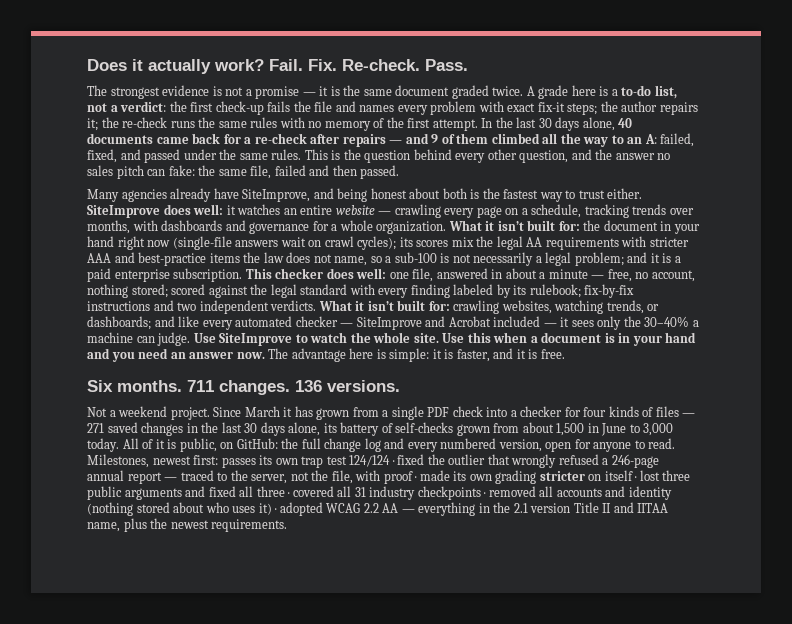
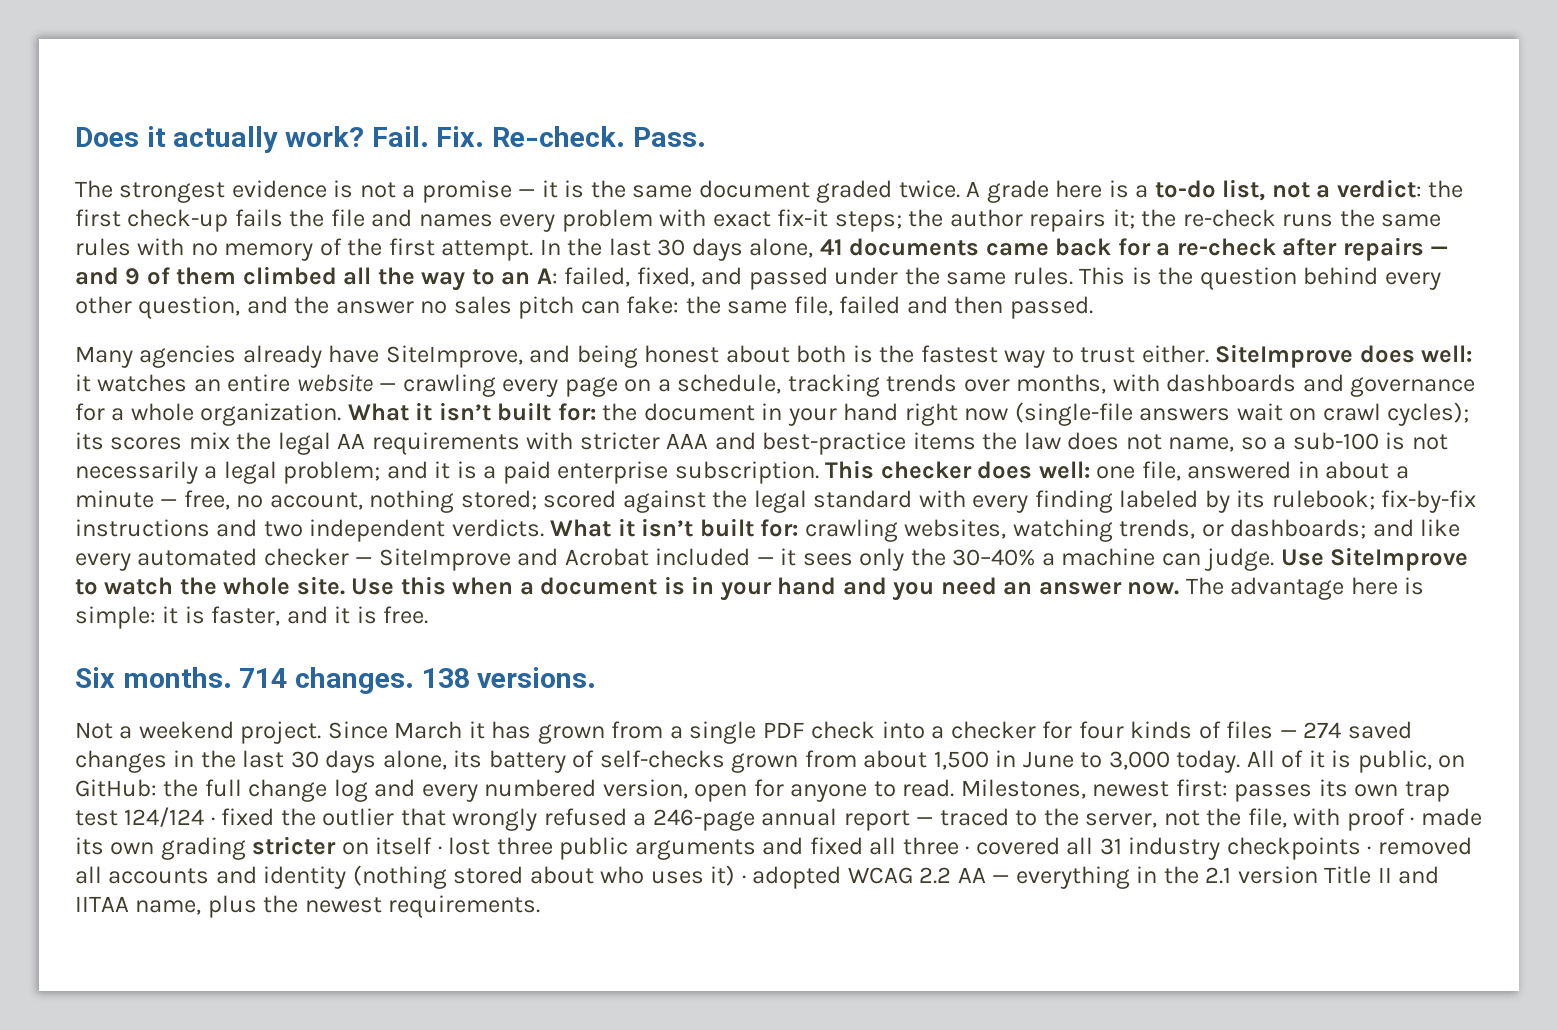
- In the last 30 days alone, 40 documents came back for a re-check after repairs — and 9 of them climbed all the way to an A: failed, fixed, and passed under the same rules.
+ In the last 30 days alone, 41 documents came back for a re-check after repairs — and 9 of them climbed all the way to an A: failed, fixed, and passed under the same rules.
- 711 changes. 136 versions.
+ 714 changes. 138 versions.
- Since March it has grown from a single PDF check into a checker for four kinds of files — 271 saved changes in the last 30 days alone, its battery of self-checks grown from about 1,500 in June to 3,000 today.
+ Since March it has grown from a single PDF check into a checker for four kinds of files — 274 saved changes in the last 30 days alone, its battery of self-checks grown from about 1,500 in June to 3,000 today.

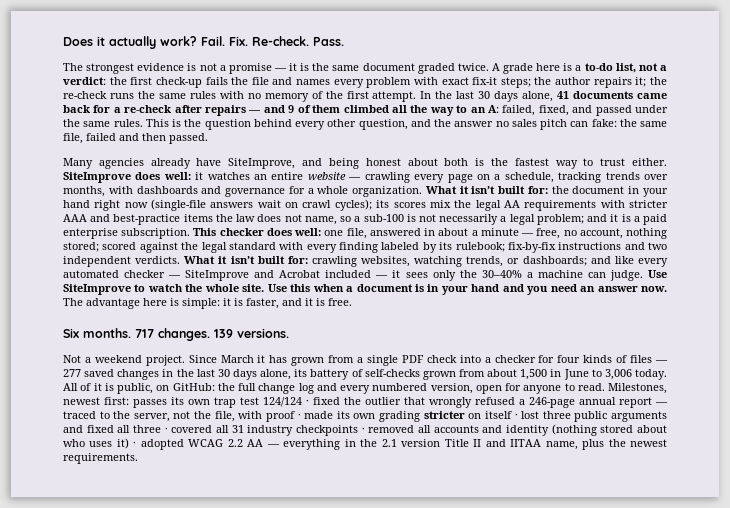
- 714 changes. 138 versions.
+ 717 changes. 139 versions.
- Since March it has grown from a single PDF check into a checker for four kinds of files — 274 saved changes in the last 30 days alone, its battery of self-checks grown from about 1,500 in June to 3,000 today.
+ Since March it has grown from a single PDF check into a checker for four kinds of files — 277 saved changes in the last 30 days alone, its battery of self-checks grown from about 1,500 in June to 3,006 today.

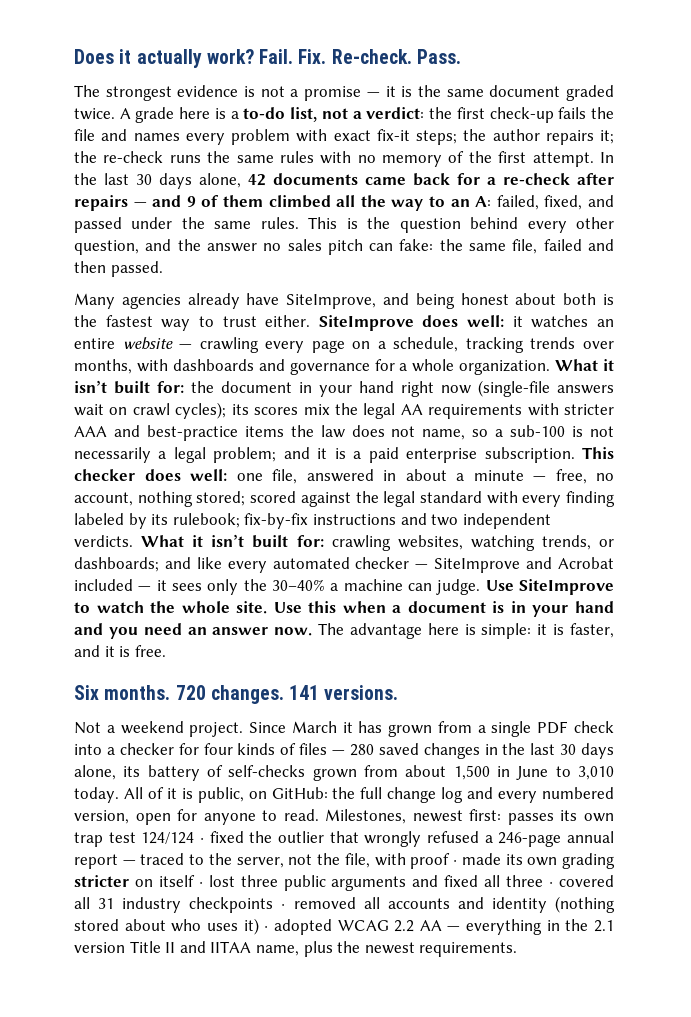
- In the last 30 days alone, 41 documents came back for a re-check after repairs — and 9 of them climbed all the way to an A: failed, fixed, and passed under the same rules.
+ In the last 30 days alone, 42 documents came back for a re-check after repairs — and 9 of them climbed all the way to an A: failed, fixed, and passed under the same rules.
- 717 changes. 139 versions.
+ 720 changes. 141 versions.
- Since March it has grown from a single PDF check into a checker for four kinds of files — 277 saved changes in the last 30 days alone, its battery of self-checks grown from about 1,500 in June to 3,006 today.
+ Since March it has grown from a single PDF check into a checker for four kinds of files — 280 saved changes in the last 30 days alone, its battery of self-checks grown from about 1,500 in June to 3,010 today.

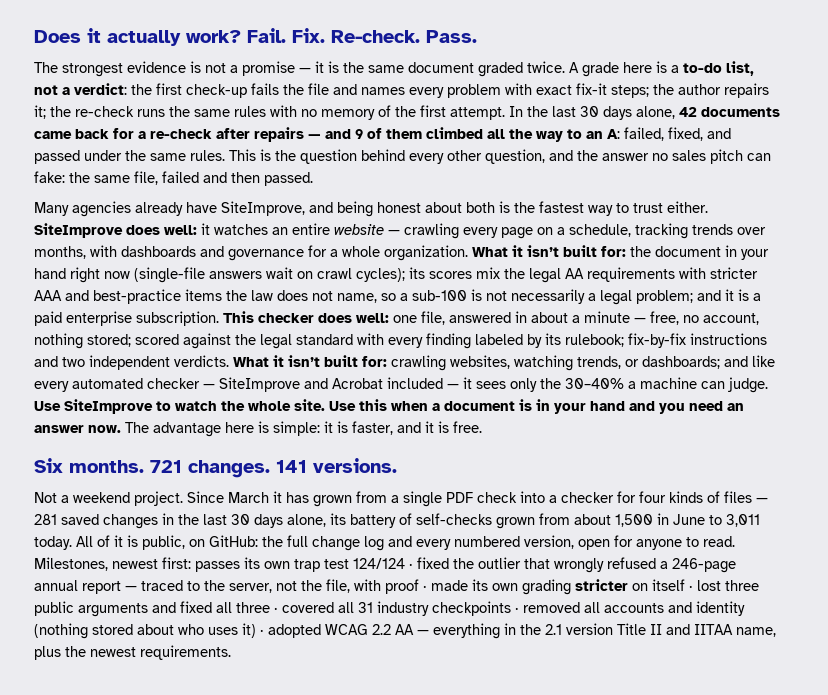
- 720 changes.
+ 721 changes.
- Since March it has grown from a single PDF check into a checker for four kinds of files — 280 saved changes in the last 30 days alone, its battery of self-checks grown from about 1,500 in June to 3,010 today.
+ Since March it has grown from a single PDF check into a checker for four kinds of files — 281 saved changes in the last 30 days alone, its battery of self-checks grown from about 1,500 in June to 3,011 today.

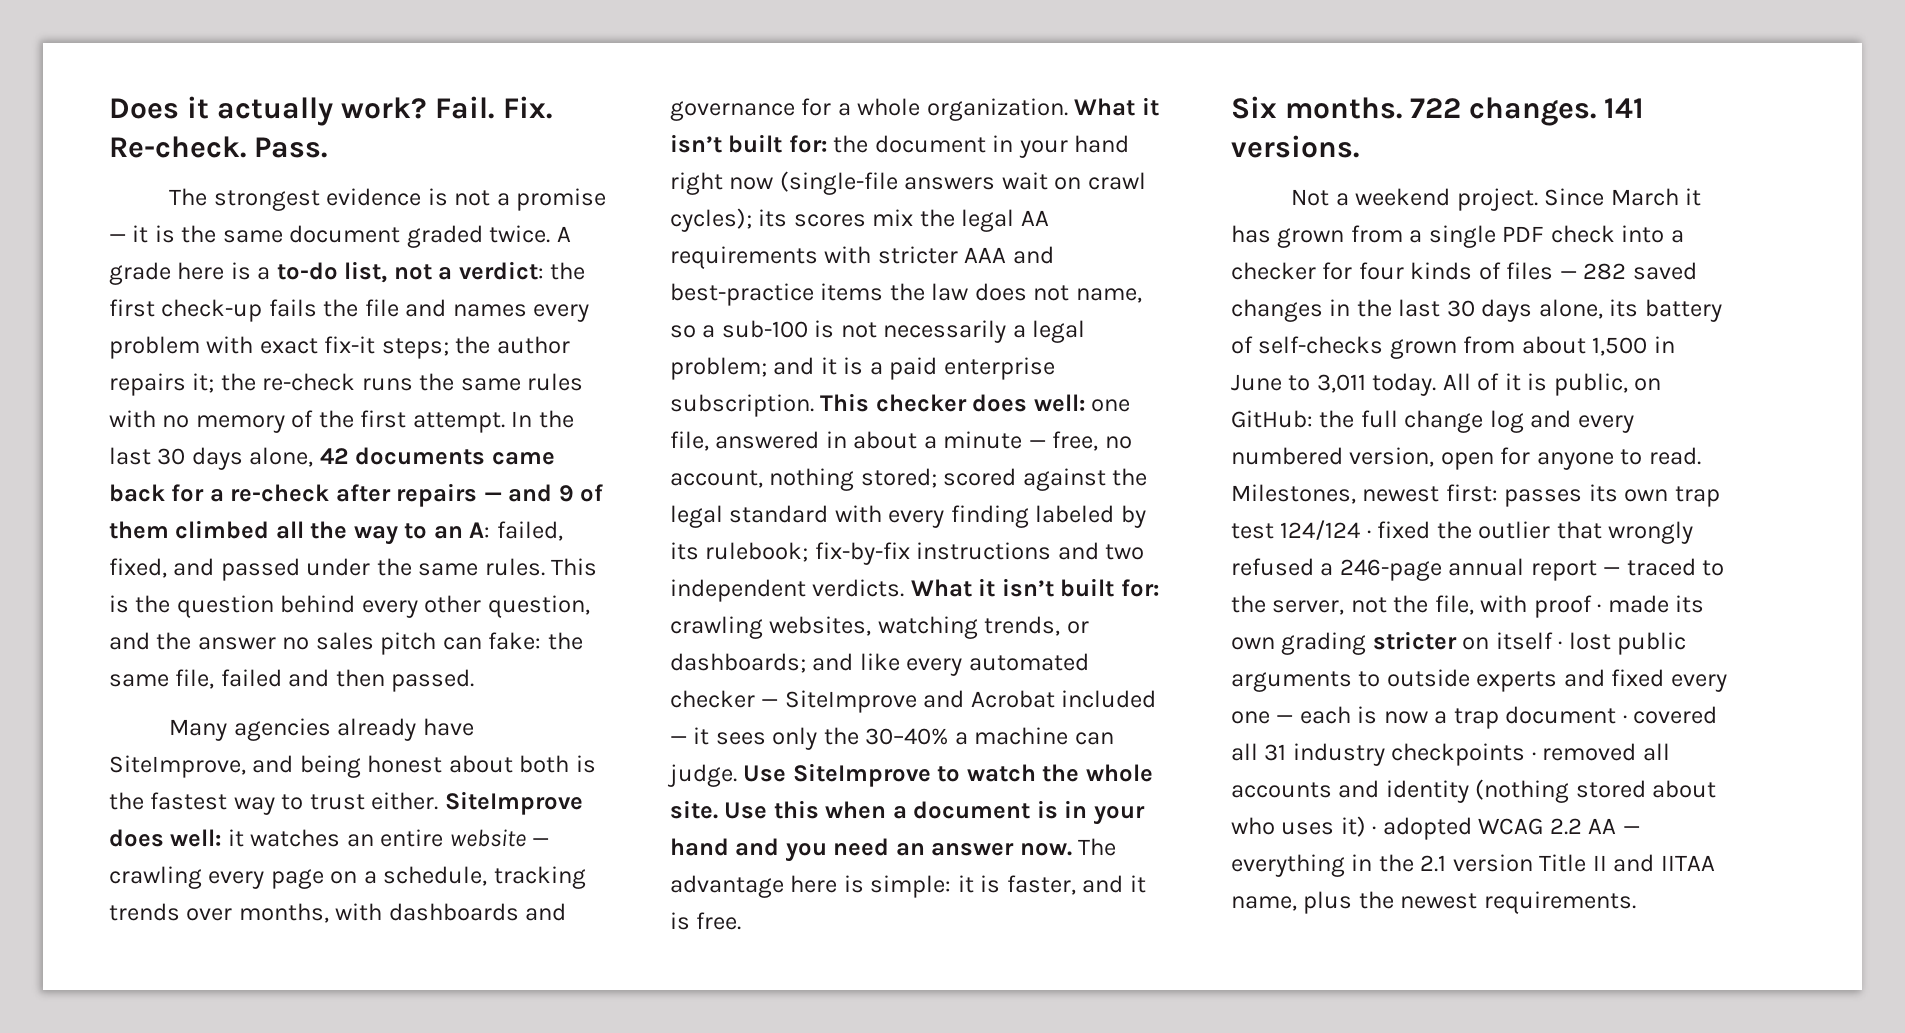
- 721 changes.
+ 722 changes.
- Since March it has grown from a single PDF check into a checker for four kinds of files — 281 saved changes in the last 30 days alone, its battery of self-checks grown from about 1,500 in June to 3,011 today.
+ Since March it has grown from a single PDF check into a checker for four kinds of files — 282 saved changes in the last 30 days alone, its battery of self-checks grown from about 1,500 in June to 3,011 today.
- passes its own trap test 124/124 · fixed the outlier that wrongly refused a 246-page annual report — traced to the server, not the file, with proof · made its own grading stricter on itself · lost three public arguments and fixed all three · covered all 31 industry checkpoints · removed all accounts and identity (nothing stored about who uses it) · adopted WCAG 2.2 AA — everything in the 2.1 version Title II and IITAA name, plus the newest requirements.
+ passes its own trap test 124/124 · fixed the outlier that wrongly refused a 246-page annual report — traced to the server, not the file, with proof · made its own grading stricter on itself · lost public arguments to outside experts and fixed every one — each is now a trap document · covered all 31 industry checkpoints · removed all accounts and identity (nothing stored about who uses it) · adopted WCAG 2.2 AA — everything in the 2.1 version Title II and IITAA name, plus the newest requirements.

